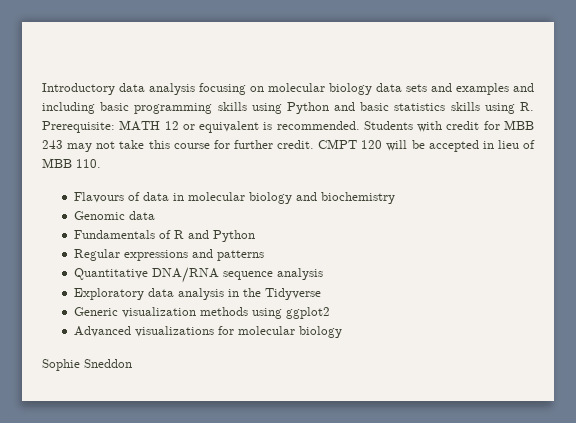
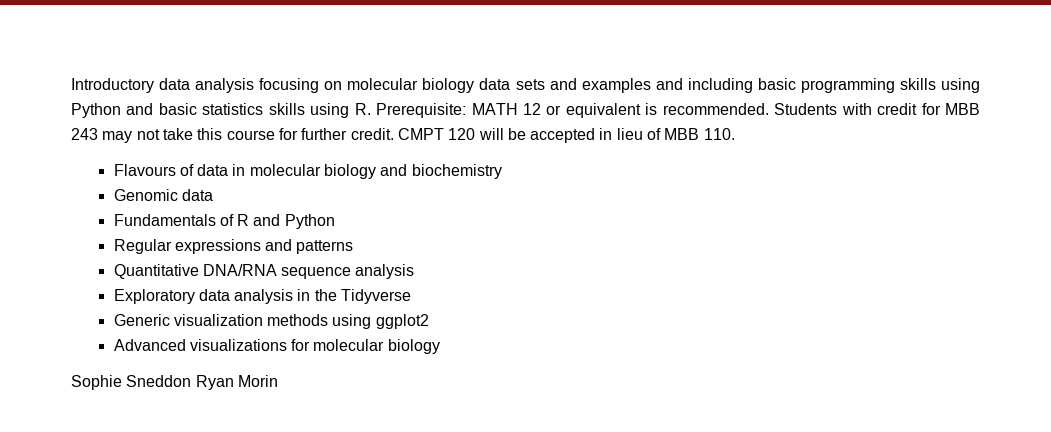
- Sophie Sneddon
+ Sophie Sneddon Ryan Morin

